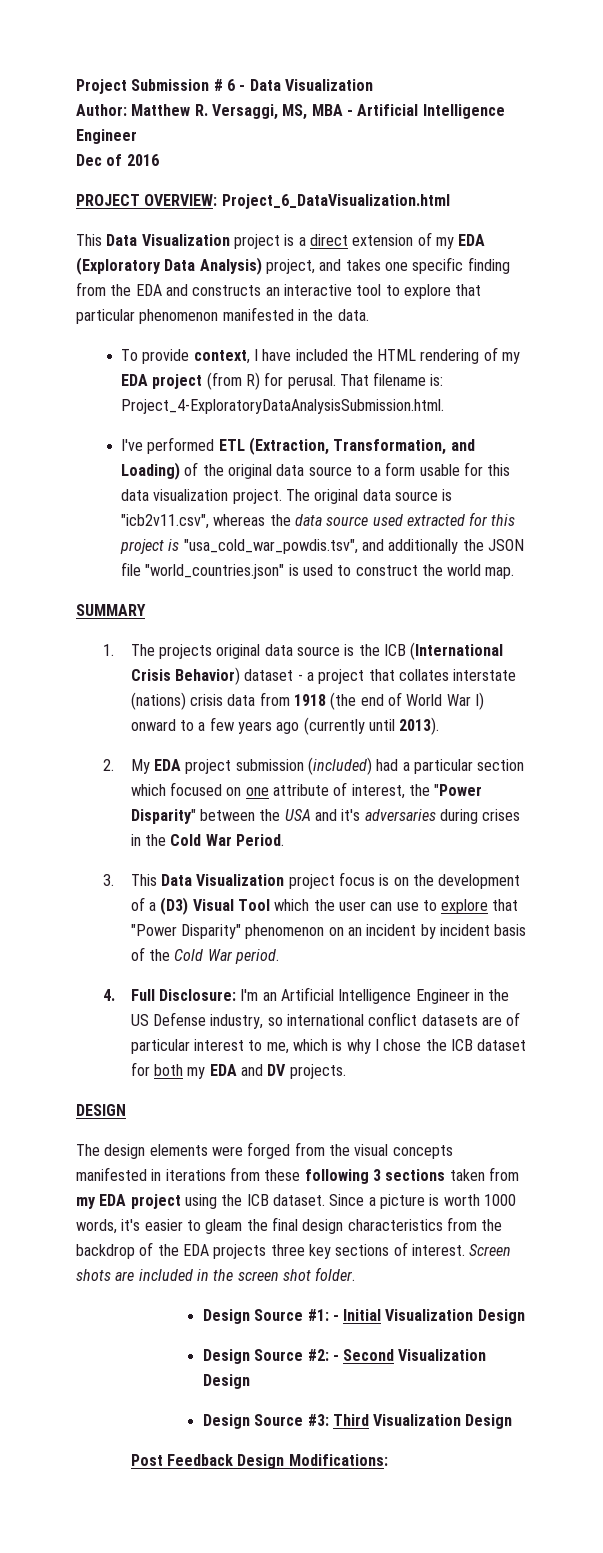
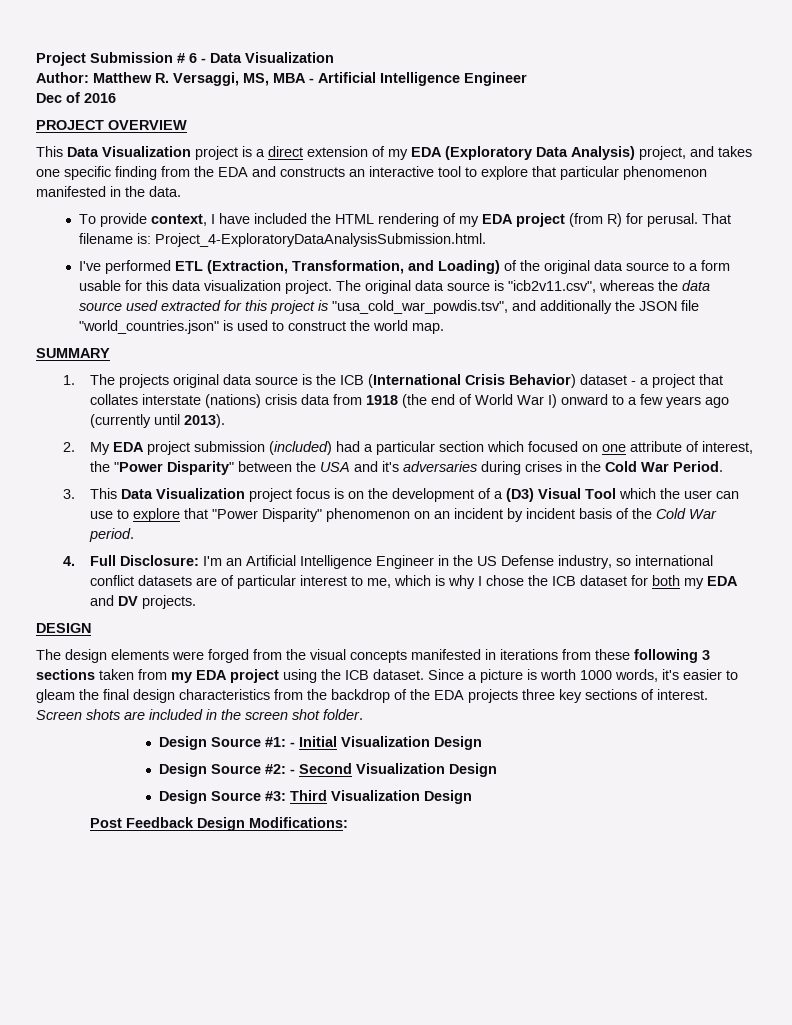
- PROJECT OVERVIEW: Project_6_DataVisualization.html
+ PROJECT OVERVIEW

